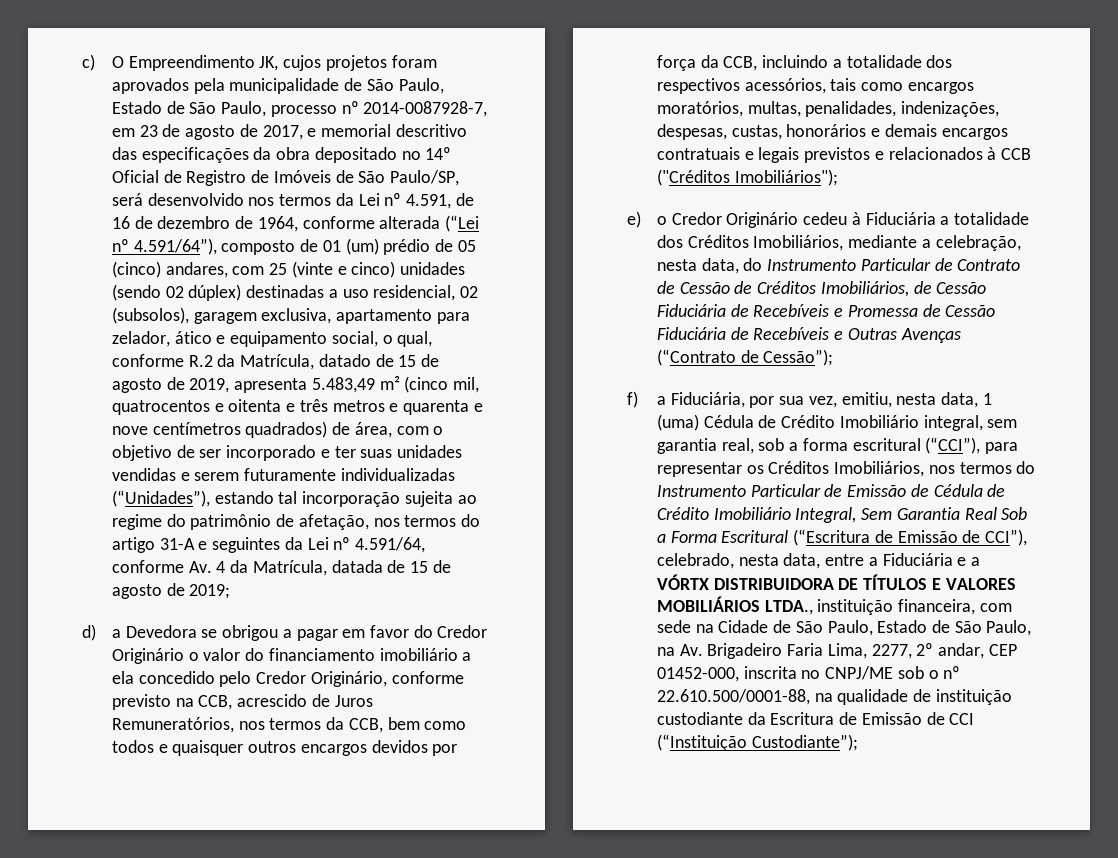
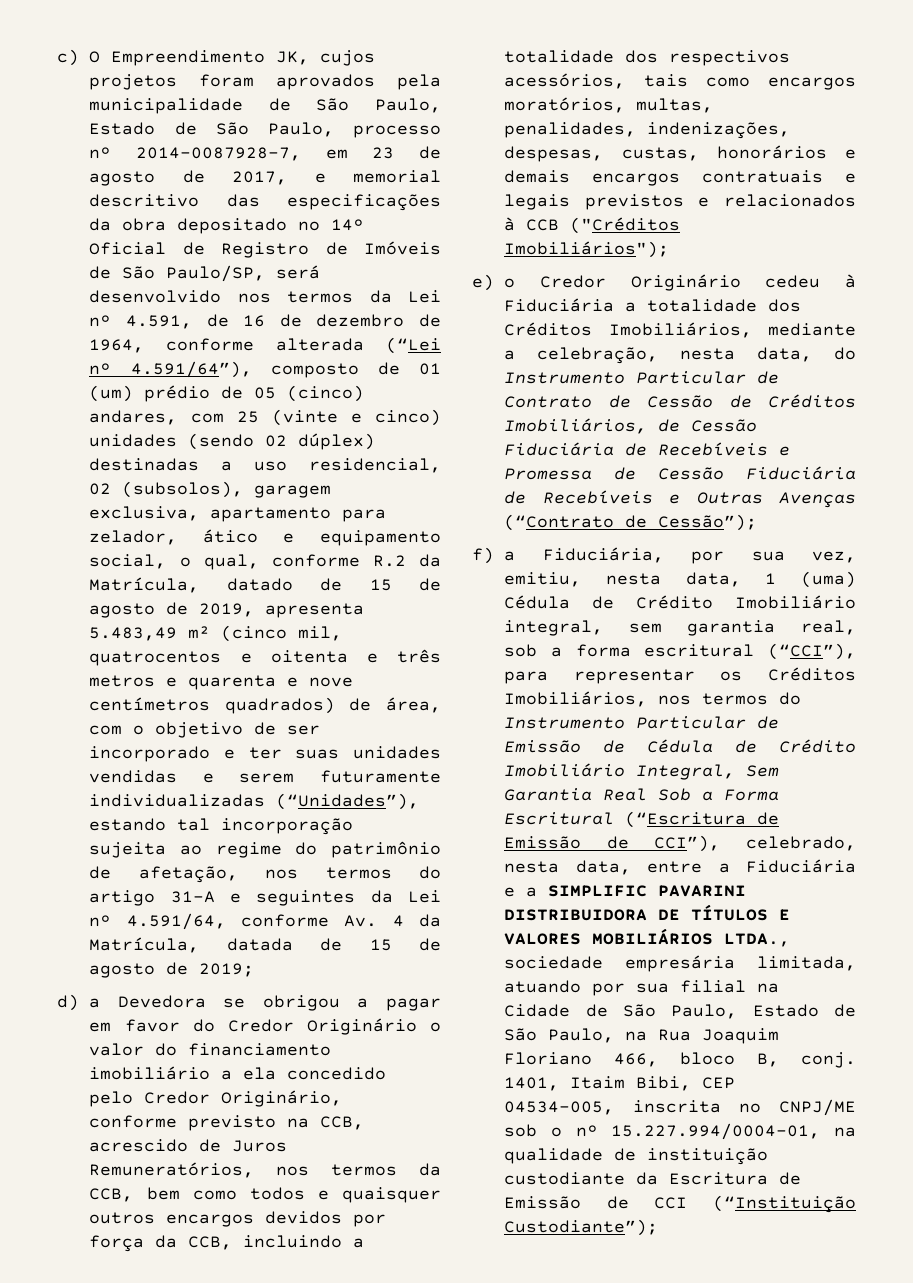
- f) a Fiduciária, por sua vez, emitiu, nesta data, 1 (uma) Cédula de Crédito Imobiliário integral, sem garantia real, sob a forma escritural (“CCI”), para representar os Créditos Imobiliários, nos termos do Instrumento Particular de Emissão de Cédula de Crédito Imobiliário Integral, Sem Garantia Real Sob a Forma Escritural (“Escritura de Emissão de CCI”), celebrado, nesta data, entre a Fiduciária e a VÓRTX DISTRIBUIDORA DE TÍTULOS E VALORES MOBILIÁRIOS LTDA., instituição financeira, com sede na Cidade de São Paulo, Estado de São Paulo, na Av. Brigadeiro Faria Lima, 2277, 2º andar, CEP 01452-000, inscrita no CNPJ/ME sob o nº 22.610.500/0001-88, na qualidade de instituição custodiante da Escritura de Emissão de CCI (“Instituição Custodiante”);
+ f) a Fiduciária, por sua vez, emitiu, nesta data, 1 (uma) Cédula de Crédito Imobiliário integral, sem garantia real, sob a forma escritural (“CCI”), para representar os Créditos Imobiliários, nos termos do Instrumento Particular de Emissão de Cédula de Crédito Imobiliário Integral, Sem Garantia Real Sob a Forma Escritural (“Escritura de Emissão de CCI”), celebrado, nesta data, entre a Fiduciária e a SIMPLIFIC PAVARINI DISTRIBUIDORA DE TÍTULOS E VALORES MOBILIÁRIOS LTDA., sociedade empresária limitada, atuando por sua filial na Cidade de São Paulo, Estado de São Paulo, na Rua Joaquim Floriano 466, bloco B, conj. 1401, Itaim Bibi, CEP 04534-005, inscrita no CNPJ/ME sob o nº 15.227.994/0004-01, na qualidade de instituição custodiante da Escritura de Emissão de CCI (“Instituição Custodiante”);

